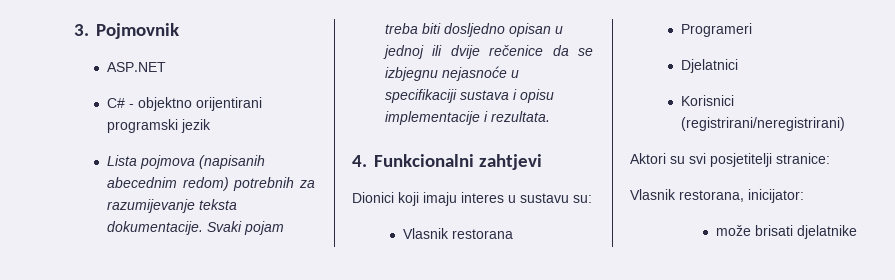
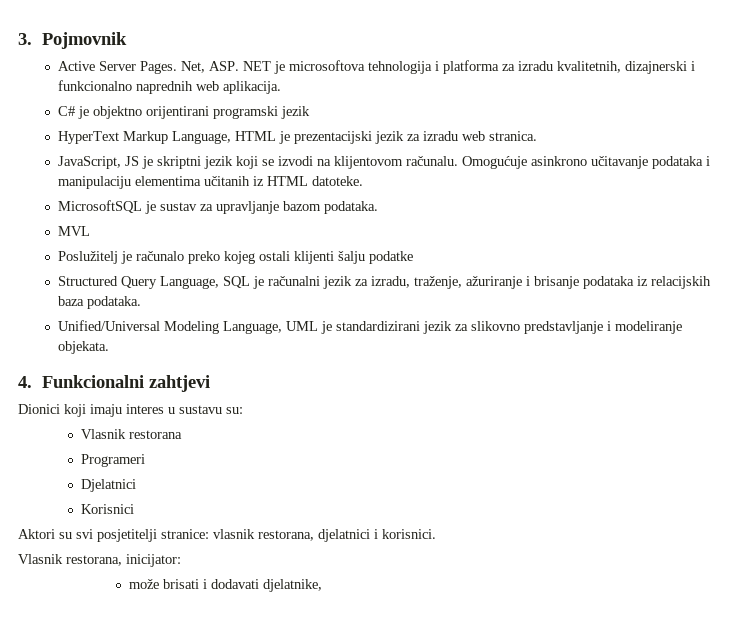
- ASP.NET
+ Active Server Pages. Net, ASP. NET je microsoftova tehnologija i platforma za izradu kvalitetnih, dizajnerski i funkcionalno naprednih web aplikacija.
- C# - objektno orijentirani programski jezik
+ C# je objektno orijentirani programski jezik
- Lista pojmova (napisanih abecednim redom) potrebnih za razumijevanje teksta dokumentacije. Svaki pojam treba biti dosljedno opisan u jednoj ili dvije rečenice da se izbjegnu nejasnoće u specifikaciji sustava i opisu implementacije i rezultata.
+ HyperText Markup Language, HTML je prezentacijski jezik za izradu web stranica.
+ JavaScript, JS je skriptni jezik koji se izvodi na klijentovom računalu. Omogućuje asinkrono učitavanje podataka i manipulaciju elementima učitanih iz HTML datoteke.
+ MicrosoftSQL je sustav za upravljanje bazom podataka.
+ MVL
+ Poslužitelj je računalo preko kojeg ostali klijenti šalju podatke
+ Structured Query Language, SQL je računalni jezik za izradu, traženje, ažuriranje i brisanje podataka iz relacijskih baza podataka.
+ Unified/Universal Modeling Language, UML je standardizirani jezik za slikovno predstavljanje i modeliranje objekata.
- Korisnici (registrirani/neregistrirani)
+ Korisnici
- Aktori su svi posjetitelji stranice:
+ Aktori su svi posjetitelji stranice: vlasnik restorana, djelatnici i korisnici.
- može brisati djelatnike
+ može brisati i dodavati djelatnike,

